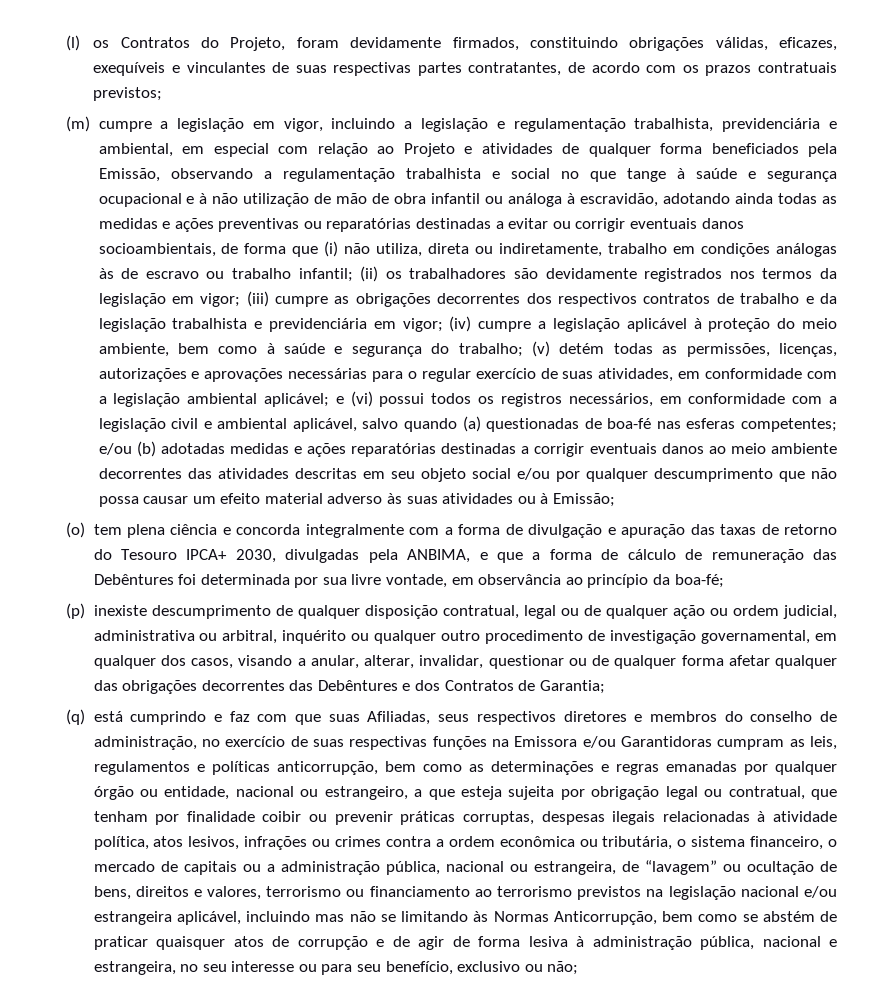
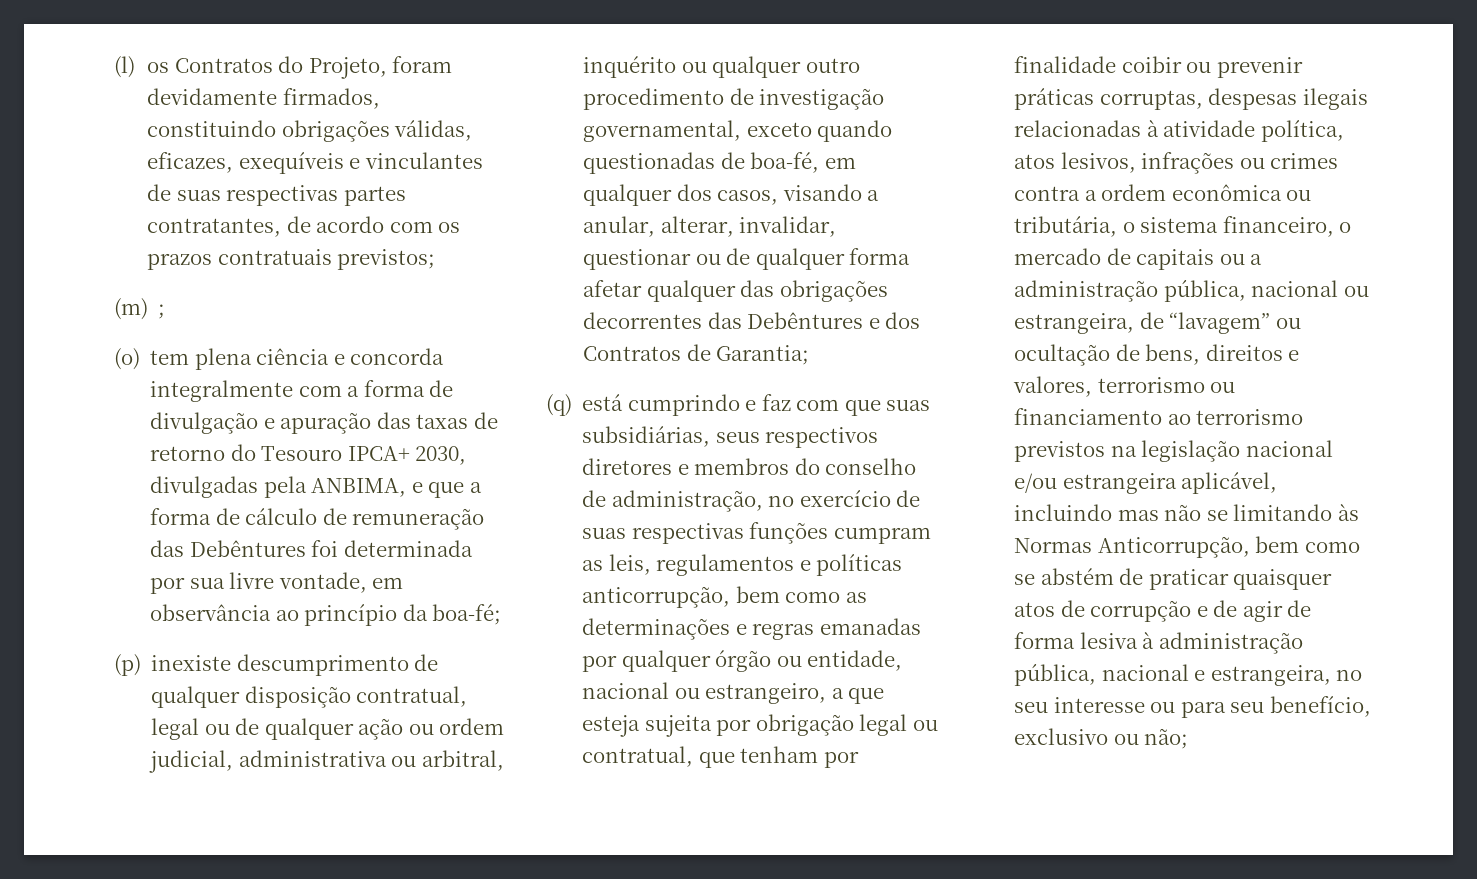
- (m) cumpre a legislação em vigor, incluindo a legislação e regulamentação trabalhista, previdenciária e ambiental, em especial com relação ao Projeto e atividades de qualquer forma beneficiados pela Emissão, observando a regulamentação trabalhista e social no que tange à saúde e segurança ocupacional e à não utilização de mão de obra infantil ou análoga à escravidão, adotando ainda todas as medidas e ações preventivas ou reparatórias destinadas a evitar ou corrigir eventuais danos socioambientais, de forma que (i) não utiliza, direta ou indiretamente, trabalho em condições análogas às de escravo ou trabalho infantil; (ii) os trabalhadores são devidamente registrados nos termos da legislação em vigor; (iii) cumpre as obrigações decorrentes dos respectivos contratos de trabalho e da legislação trabalhista e previdenciária em vigor; (iv) cumpre a legislação aplicável à proteção do meio ambiente, bem como à saúde e segurança do trabalho; (v) detém todas as permissões, licenças, autorizações e aprovações necessárias para o regular exercício de suas atividades, em conformidade com a legislação ambiental aplicável; e (vi) possui todos os registros necessários, em conformidade com a legislação civil e ambiental aplicável, salvo quando (a) questionadas de boa-fé nas esferas competentes; e/ou (b) adotadas medidas e ações reparatórias destinadas a corrigir eventuais danos ao meio ambiente decorrentes das atividades descritas em seu objeto social e/ou por qualquer descumprimento que não possa causar um efeito material adverso às suas atividades ou à Emissão;
+ (m) ;
- (p) inexiste descumprimento de qualquer disposição contratual, legal ou de qualquer ação ou ordem judicial, administrativa ou arbitral, inquérito ou qualquer outro procedimento de investigação governamental, em qualquer dos casos, visando a anular, alterar, invalidar, questionar ou de qualquer forma afetar qualquer das obrigações decorrentes das Debêntures e dos Contratos de Garantia;
+ (p) inexiste descumprimento de qualquer disposição contratual, legal ou de qualquer ação ou ordem judicial, administrativa ou arbitral, inquérito ou qualquer outro procedimento de investigação governamental, exceto quando questionadas de boa-fé, em qualquer dos casos, visando a anular, alterar, invalidar, questionar ou de qualquer forma afetar qualquer das obrigações decorrentes das Debêntures e dos Contratos de Garantia;
- (q) está cumprindo e faz com que suas Afiliadas, seus respectivos diretores e membros do conselho de administração, no exercício de suas respectivas funções na Emissora e/ou Garantidoras cumpram as leis, regulamentos e políticas anticorrupção, bem como as determinações e regras emanadas por qualquer órgão ou entidade, nacional ou estrangeiro, a que esteja sujeita por obrigação legal ou contratual, que tenham por finalidade coibir ou prevenir práticas corruptas, despesas ilegais relacionadas à atividade política, atos lesivos, infrações ou crimes contra a ordem econômica ou tributária, o sistema financeiro, o mercado de capitais ou a administração pública, nacional ou estrangeira, de “lavagem” ou ocultação de bens, direitos e valores, terrorismo ou financiamento ao terrorismo previstos na legislação nacional e/ou estrangeira aplicável, incluindo mas não se limitando às Normas Anticorrupção, bem como se abstém de praticar quaisquer atos de corrupção e de agir de forma lesiva à administração pública, nacional e estrangeira, no seu interesse ou para seu benefício, exclusivo ou não;
+ (q) está cumprindo e faz com que suas subsidiárias, seus respectivos diretores e membros do conselho de administração, no exercício de suas respectivas funções cumpram as leis, regulamentos e políticas anticorrupção, bem como as determinações e regras emanadas por qualquer órgão ou entidade, nacional ou estrangeiro, a que esteja sujeita por obrigação legal ou contratual, que tenham por finalidade coibir ou prevenir práticas corruptas, despesas ilegais relacionadas à atividade política, atos lesivos, infrações ou crimes contra a ordem econômica ou tributária, o sistema financeiro, o mercado de capitais ou a administração pública, nacional ou estrangeira, de “lavagem” ou ocultação de bens, direitos e valores, terrorismo ou financiamento ao terrorismo previstos na legislação nacional e/ou estrangeira aplicável, incluindo mas não se limitando às Normas Anticorrupção, bem como se abstém de praticar quaisquer atos de corrupção e de agir de forma lesiva à administração pública, nacional e estrangeira, no seu interesse ou para seu benefício, exclusivo ou não;

